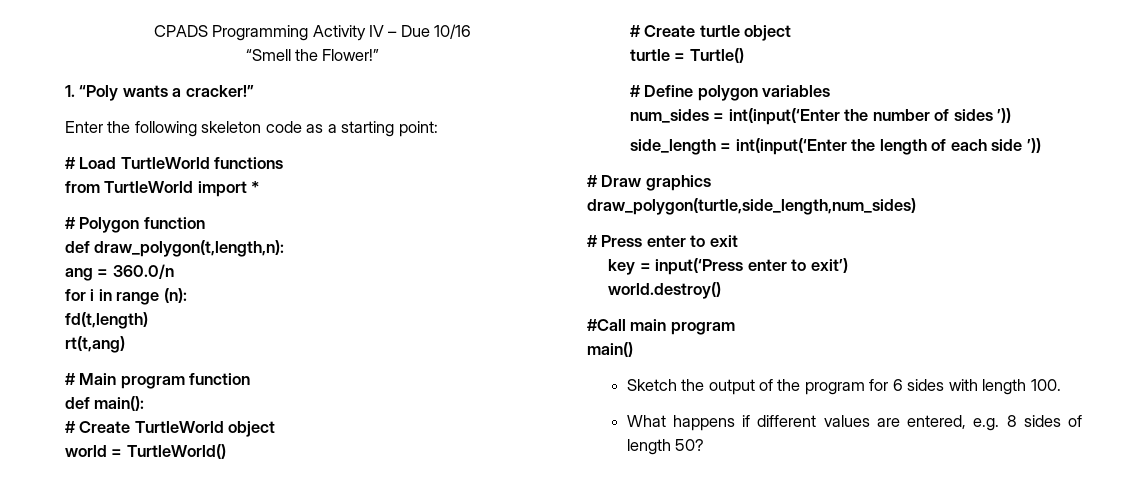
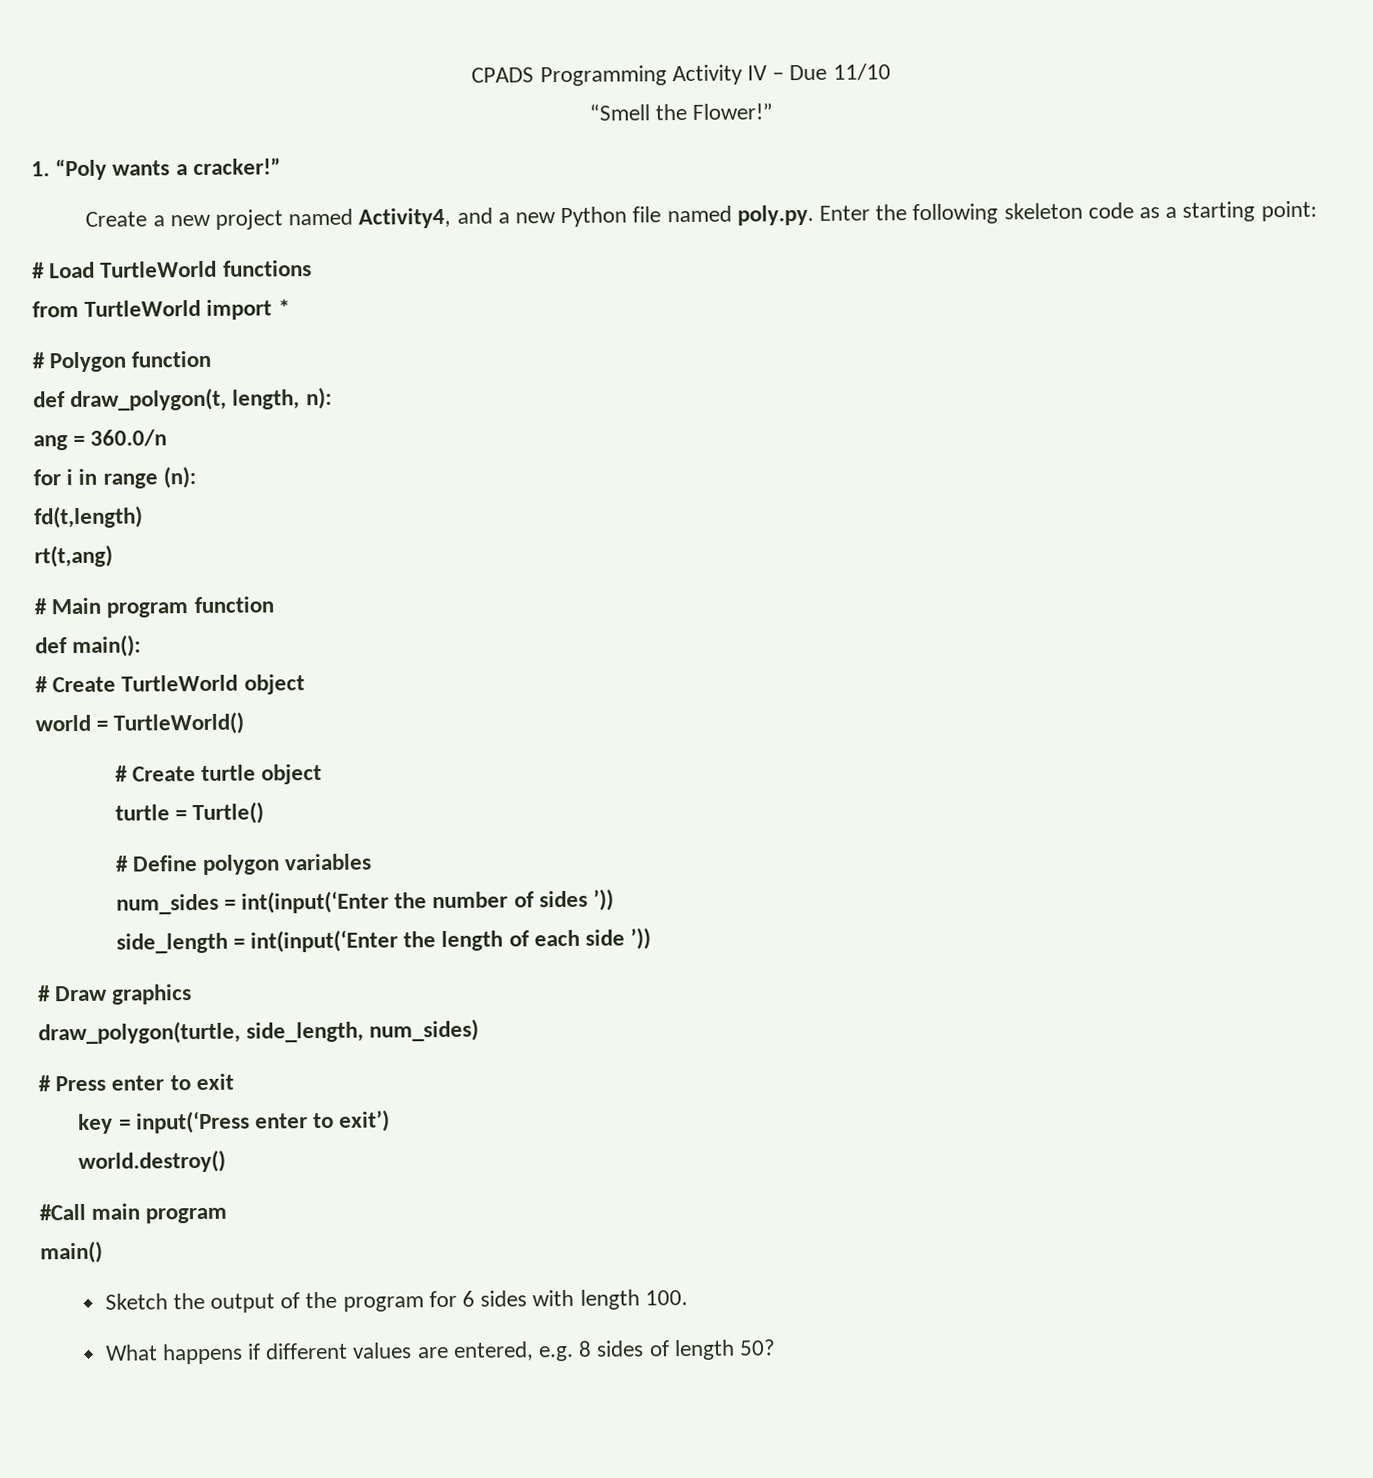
- CPADS Programming Activity IV – Due 10/16
+ CPADS Programming Activity IV – Due 11/10
- Enter the following skeleton code as a starting point:
+ Create a new project named Activity4, and a new Python file named poly.py. Enter the following skeleton code as a starting point:
- def draw_polygon(t,length,n):
+ def draw_polygon(t, length, n):
- draw_polygon(turtle,side_length,num_sides)
+ draw_polygon(turtle, side_length, num_sides)

